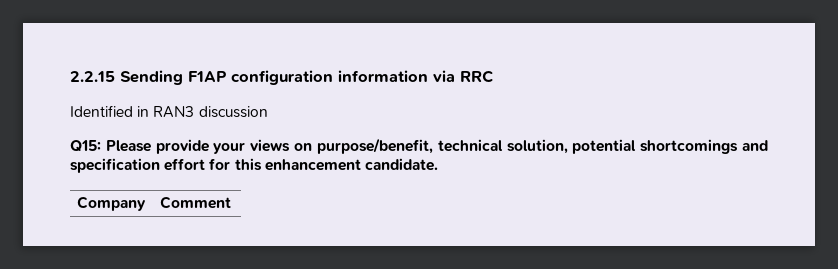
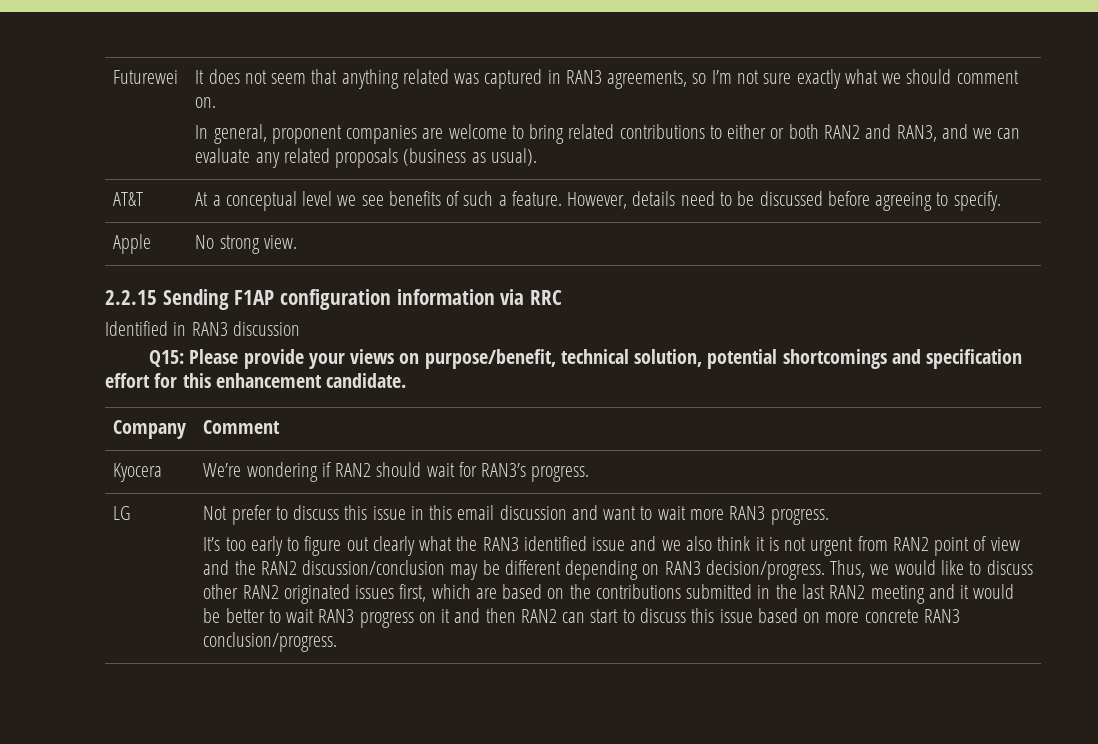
+ Futurewei | It does not seem that anything related was captured in RAN3 agreements, so I’m not sure exactly what we should comment on.
+ In general, proponent companies are welcome to bring related contributions to either or both RAN2 and RAN3, and we can evaluate any related proposals (business as usual).
+ AT&T | At a conceptual level we see benefits of such a feature. However, details need to be discussed before agreeing to specify.
+ Apple | No strong view.
+ Kyocera | We’re wondering if RAN2 should wait for RAN3’s progress.
+ LG | Not prefer to discuss this issue in this email discussion and want to wait more RAN3 progress.
+ It’s too early to figure out clearly what the RAN3 identified issue and we also think it is not urgent from RAN2 point of view and the RAN2 discussion/conclusion may be different depending on RAN3 decision/progress. Thus, we would like to discuss other RAN2 originated issues first, which are based on the contributions submitted in the last RAN2 meeting and it would be better to wait RAN3 progress on it and then RAN2 can start to discuss this issue based on more concrete RAN3 conclusion/progress.

